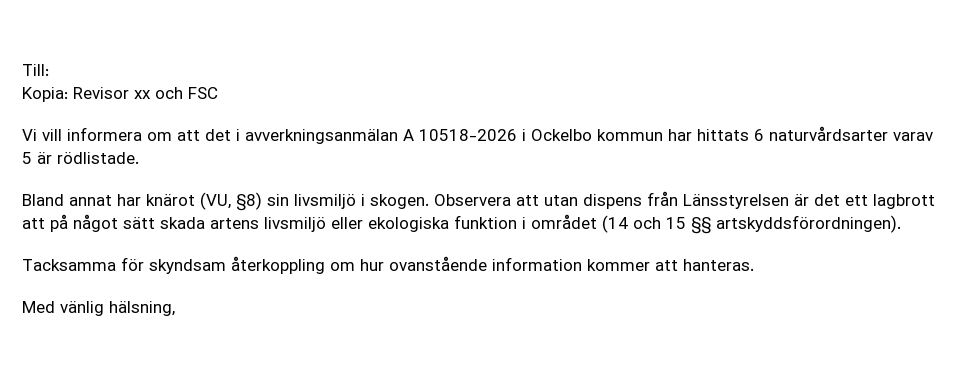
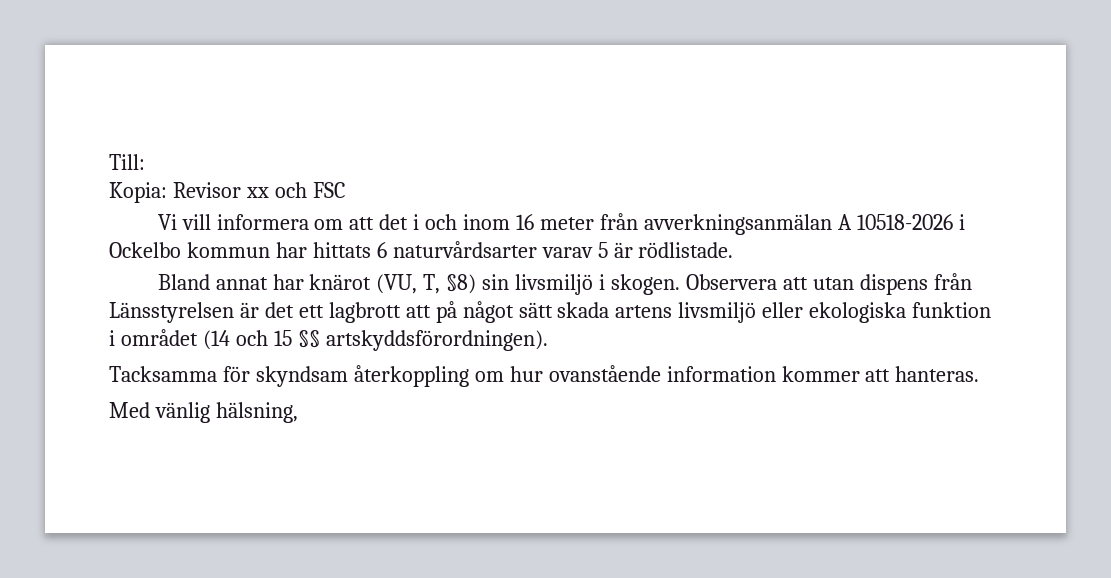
- Vi vill informera om att det i avverkningsanmälan A 10518-2026 i Ockelbo kommun har hittats 6 naturvårdsarter varav 5 är rödlistade.
+ Vi vill informera om att det i och inom 16 meter från avverkningsanmälan A 10518-2026 i Ockelbo kommun har hittats 6 naturvårdsarter varav 5 är rödlistade.
- Bland annat har knärot (VU, §8) sin livsmiljö i skogen.
+ Bland annat har knärot (VU, T, §8) sin livsmiljö i skogen.

